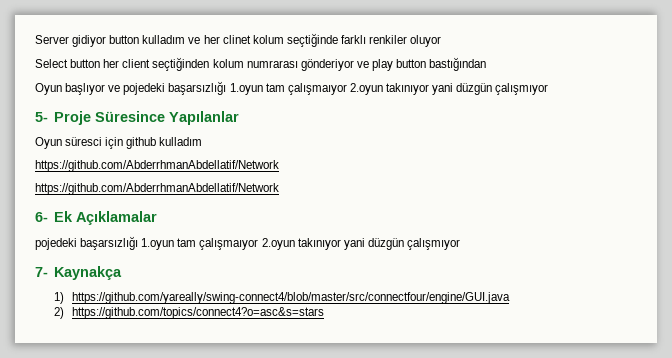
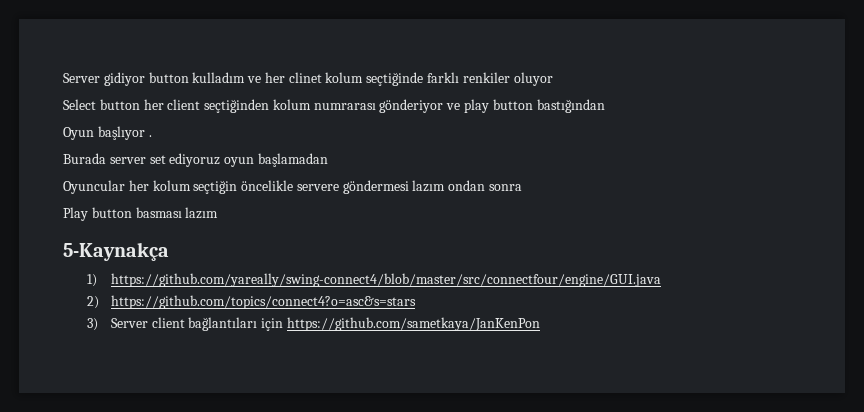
- Oyun başlıyor ve pojedeki başarsızlığı 1.oyun tam çalışmaıyor 2.oyun takınıyor yani düzgün çalışmıyor
- 5- Proje Süresince Yapılanlar
- Oyun süresci için github kulladım
- https://github.com/AbderrhmanAbdellatif/Network
- https://github.com/AbderrhmanAbdellatif/Network
- 6- Ek Açıklamalar
- pojedeki başarsızlığı 1.oyun tam çalışmaıyor 2.oyun takınıyor yani düzgün çalışmıyor
- 7- Kaynakça
+ Oyun başlıyor .
+ Burada server set ediyoruz oyun başlamadan
+ Oyuncular her kolum seçtiğin öncelikle servere göndermesi lazım ondan sonra
+ Play button basması lazım
+ 5-Kaynakça
  1) https://github.com/yareally/swing-connect4/blob/master/src/connectfour/engine/GUI.java
  2) https://github.com/topics/connect4?o=asc&s=stars
+ 3) Server client bağlantıları için https://github.com/sametkaya/JanKenPon

